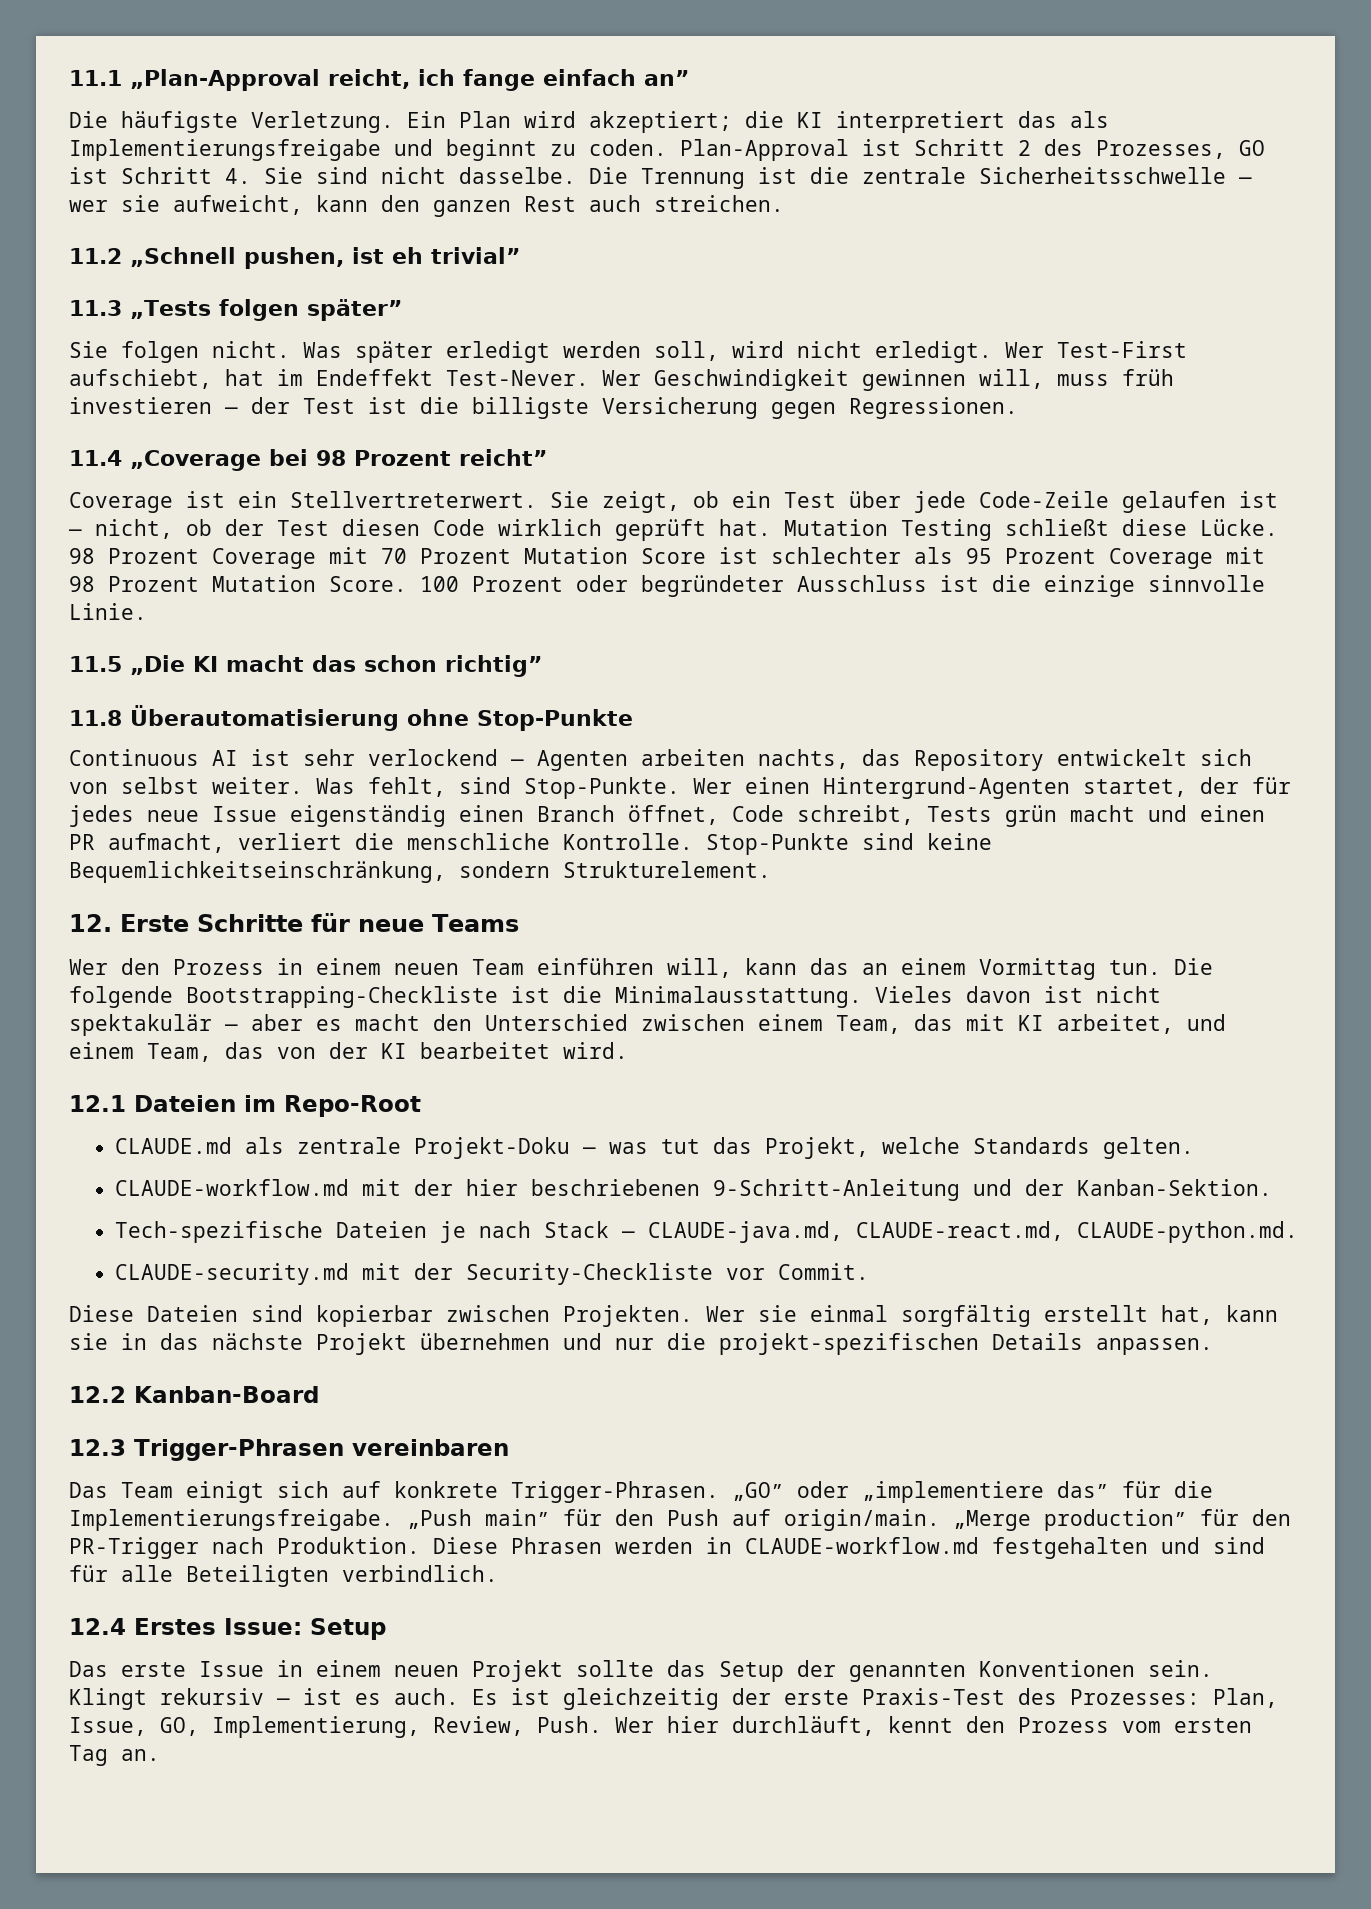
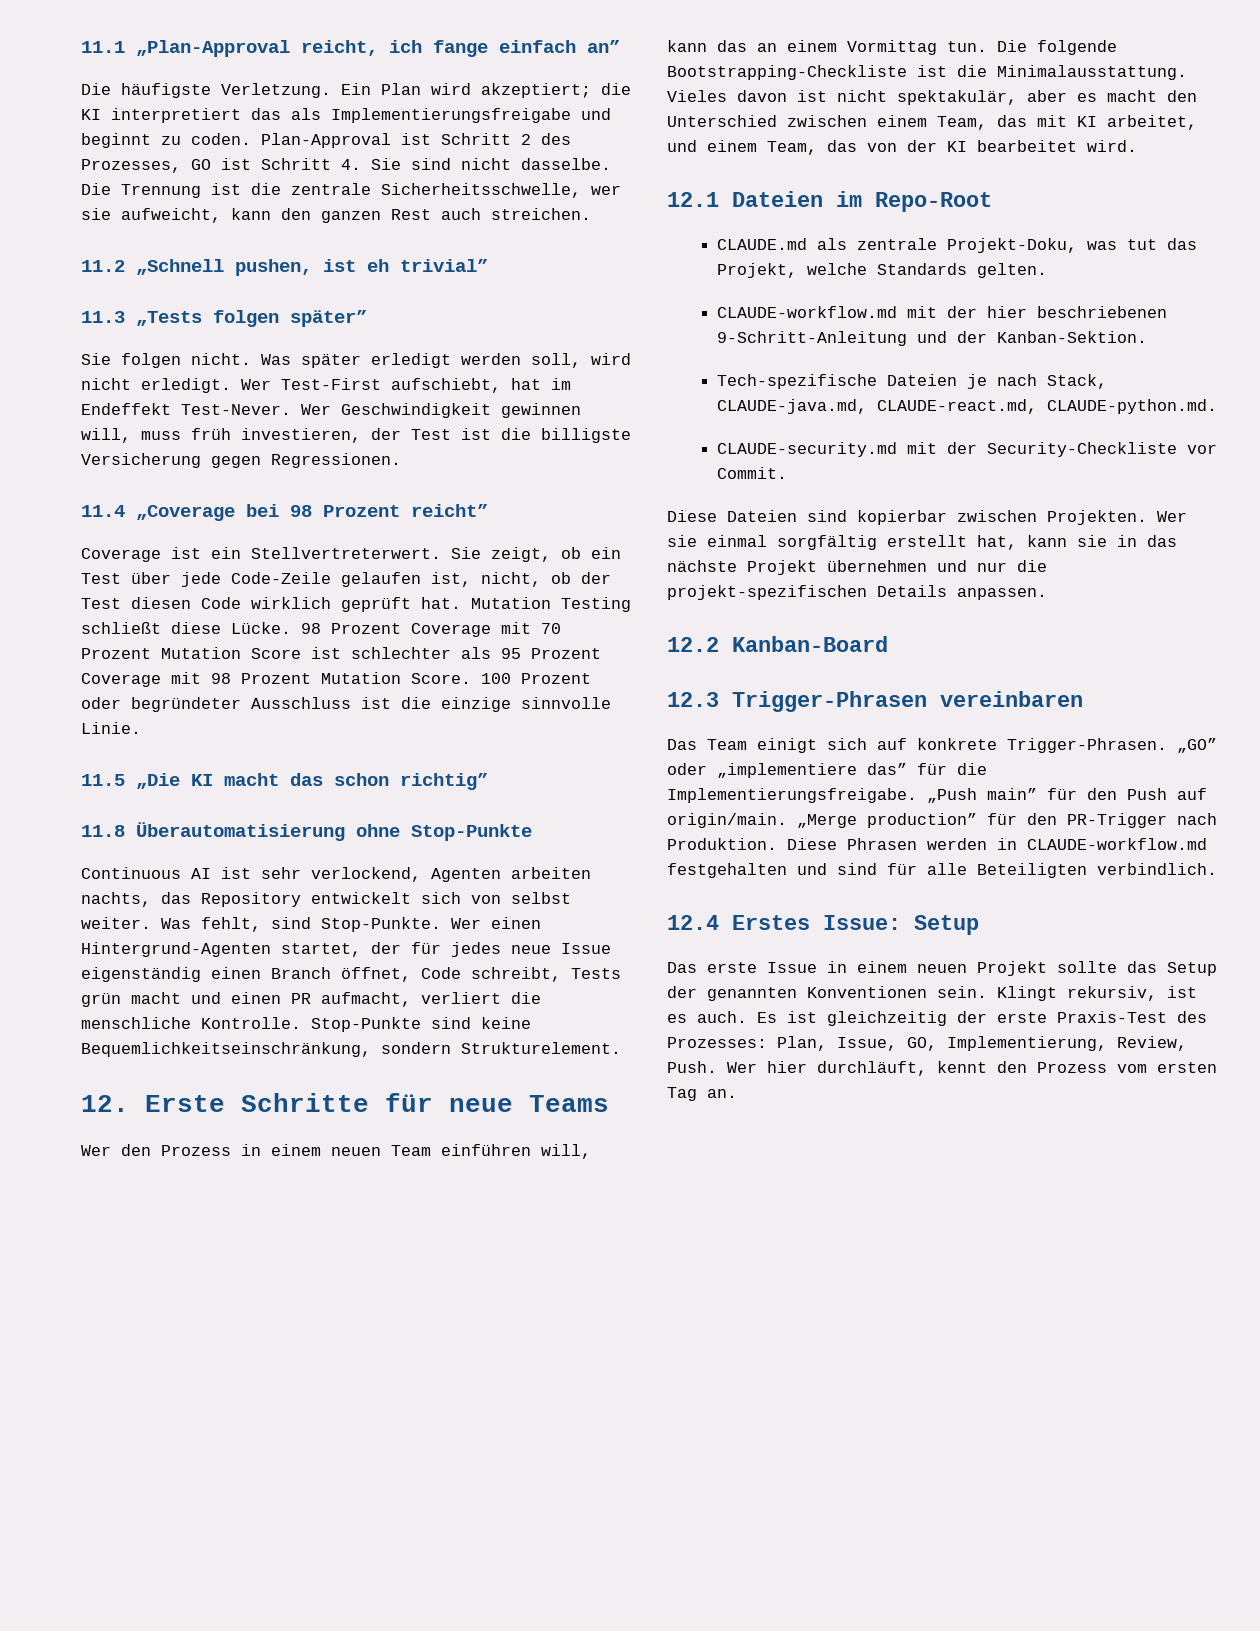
- Die Trennung ist die zentrale Sicherheitsschwelle — wer sie aufweicht, kann den ganzen Rest auch streichen.
+ Die Trennung ist die zentrale Sicherheitsschwelle, wer sie aufweicht, kann den ganzen Rest auch streichen.
- Wer Geschwindigkeit gewinnen will, muss früh investieren — der Test ist die billigste Versicherung gegen Regressionen.
+ Wer Geschwindigkeit gewinnen will, muss früh investieren, der Test ist die billigste Versicherung gegen Regressionen.
- Sie zeigt, ob ein Test über jede Code-Zeile gelaufen ist — nicht, ob der Test diesen Code wirklich geprüft hat.
+ Sie zeigt, ob ein Test über jede Code-Zeile gelaufen ist, nicht, ob der Test diesen Code wirklich geprüft hat.
- Continuous AI ist sehr verlockend — Agenten arbeiten nachts, das Repository entwickelt sich von selbst weiter.
+ Continuous AI ist sehr verlockend, Agenten arbeiten nachts, das Repository entwickelt sich von selbst weiter.
- Vieles davon ist nicht spektakulär — aber es macht den Unterschied zwischen einem Team, das mit KI arbeitet, und einem Team, das von der KI bearbeitet wird.
+ Vieles davon ist nicht spektakulär, aber es macht den Unterschied zwischen einem Team, das mit KI arbeitet, und einem Team, das von der KI bearbeitet wird.
- CLAUDE.md als zentrale Projekt-Doku — was tut das Projekt, welche Standards gelten.
+ CLAUDE.md als zentrale Projekt-Doku, was tut das Projekt, welche Standards gelten.
- Tech-spezifische Dateien je nach Stack — CLAUDE-java.md, CLAUDE-react.md, CLAUDE-python.md.
+ Tech-spezifische Dateien je nach Stack, CLAUDE-java.md, CLAUDE-react.md, CLAUDE-python.md.
- Klingt rekursiv — ist es auch.
+ Klingt rekursiv, ist es auch.

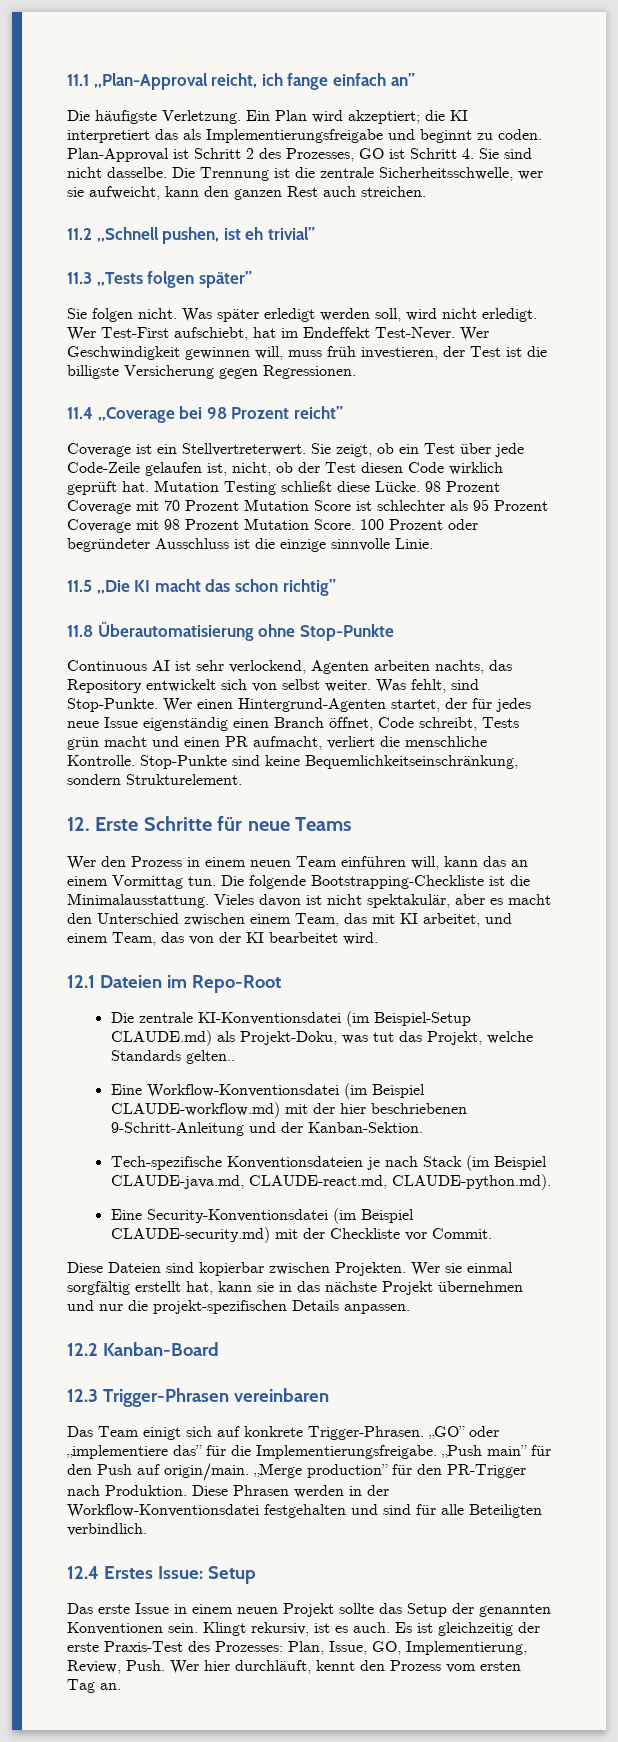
- CLAUDE.md als zentrale Projekt-Doku, was tut das Projekt, welche Standards gelten.
- CLAUDE-workflow.md mit der hier beschriebenen 9-Schritt-Anleitung und der Kanban-Sektion.
+ Die zentrale KI-Konventionsdatei (im Beispiel-Setup CLAUDE.md) als Projekt-Doku, was tut das Projekt, welche Standards gelten..
+ Eine Workflow-Konventionsdatei (im Beispiel CLAUDE-workflow.md) mit der hier beschriebenen 9-Schritt-Anleitung und der Kanban-Sektion.
- Tech-spezifische Dateien je nach Stack, CLAUDE-java.md, CLAUDE-react.md, CLAUDE-python.md.
- CLAUDE-security.md mit der Security-Checkliste vor Commit.
+ Tech-spezifische Konventionsdateien je nach Stack (im Beispiel CLAUDE-java.md, CLAUDE-react.md, CLAUDE-python.md).
+ Eine Security-Konventionsdatei (im Beispiel CLAUDE-security.md) mit der Checkliste vor Commit.
- Diese Phrasen werden in CLAUDE-workflow.md festgehalten und sind für alle Beteiligten verbindlich.
+ Diese Phrasen werden in der Workflow-Konventionsdatei festgehalten und sind für alle Beteiligten verbindlich.

